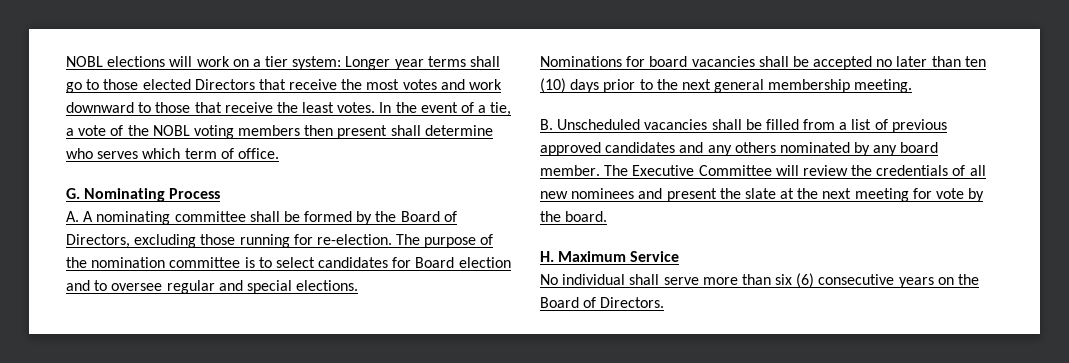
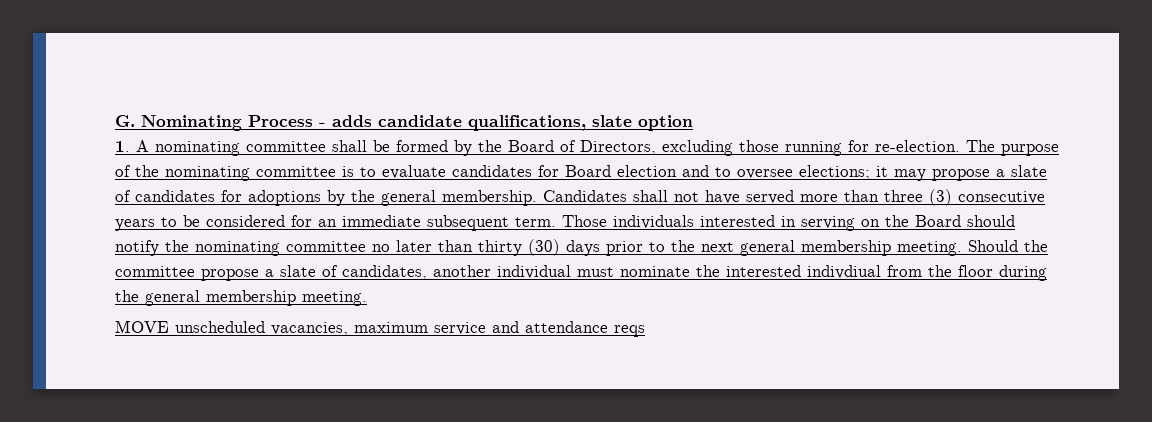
- NOBL elections will work on a tier system: Longer year terms shall go to those elected Directors that receive the most votes and work downward to those that receive the least votes. In the event of a tie, a vote of the NOBL voting members then present shall determine who serves which term of office.
- G. Nominating Process
- A. A nominating committee shall be formed by the Board of Directors, excluding those running for re-election.
+ G. Nominating Process - adds candidate qualifications, slate option
+ 1. A nominating committee shall be formed by the Board of Directors, excluding those running for re-election.
- The purpose of the nomination committee is to select candidates for Board election and to oversee regular and special elections.
- Nominations for board vacancies shall be accepted no later than ten (10) days prior to the next general membership meeting.
- B. Unscheduled vacancies shall be filled from a list of previous approved candidates and any others nominated by any board member. The Executive Committee will review the credentials of all new nominees and present the slate at the next meeting for vote by the board.
- H. Maximum Service
- No individual shall serve more than six (6) consecutive years on the Board of Directors.
+ The purpose of the nominating committee is to evaluate candidates for Board election and to oversee elections; it may propose a slate of candidates for adoptions by the general membership. Candidates shall not have served more than three (3) consecutive years to be considered for an immediate subsequent term. Those individuals interested in serving on the Board should notify the nominating committee no later than thirty (30) days prior to the next general membership meeting. Should the committee propose a slate of candidates, another individual must nominate the interested indivdiual from the floor during the general membership meeting.
+ MOVE unscheduled vacancies, maximum service and attendance reqs

